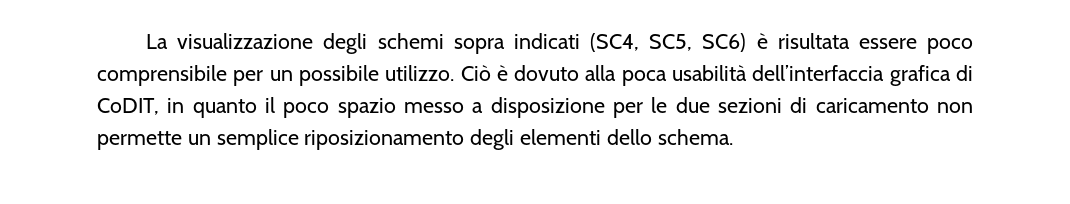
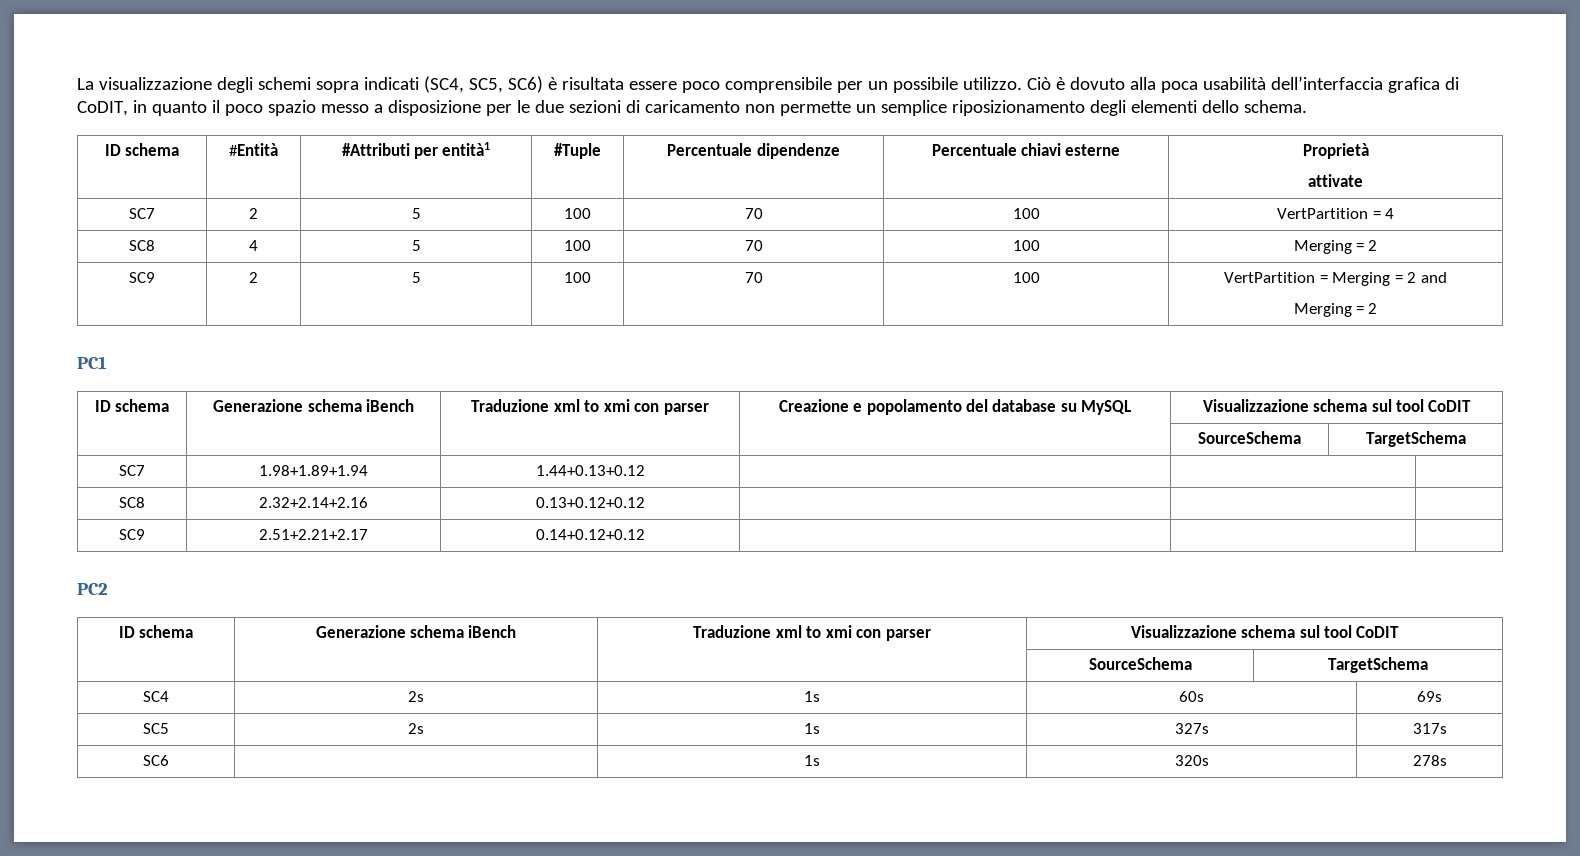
+ ID schema | #Entità | #Attributi per entità1 | #Tuple | Percentuale dipendenze | Percentuale chiavi esterne | Proprietà
+ attivate
+ SC7 | 2 | 5 | 100 | 70 | 100 | VertPartition = 4
+ SC8 | 4 | 5 | 100 | 70 | 100 | Merging = 2
+ SC9 | 2 | 5 | 100 | 70 | 100 | VertPartition = Merging = 2 and
+ Merging = 2
+ PC1
+ ID schema | Generazione schema iBench | Traduzione xml to xmi con parser | Creazione e popolamento del database su MySQL | Visualizzazione schema sul tool CoDIT
+ | | | | SourceSchema | TargetSchema
+ SC7 | 1.98+1.89+1.94 | 1.44+0.13+0.12 | | |
+ SC8 | 2.32+2.14+2.16 | 0.13+0.12+0.12 | | |
+ SC9 | 2.51+2.21+2.17 | 0.14+0.12+0.12 | | |
+ PC2
+ ID schema | Generazione schema iBench | Traduzione xml to xmi con parser | Visualizzazione schema sul tool CoDIT
+ | | | SourceSchema | TargetSchema
+ SC4 | 2s | 1s | 60s | 69s
+ SC5 | 2s | 1s | 327s | 317s
+ SC6 | | 1s | 320s | 278s

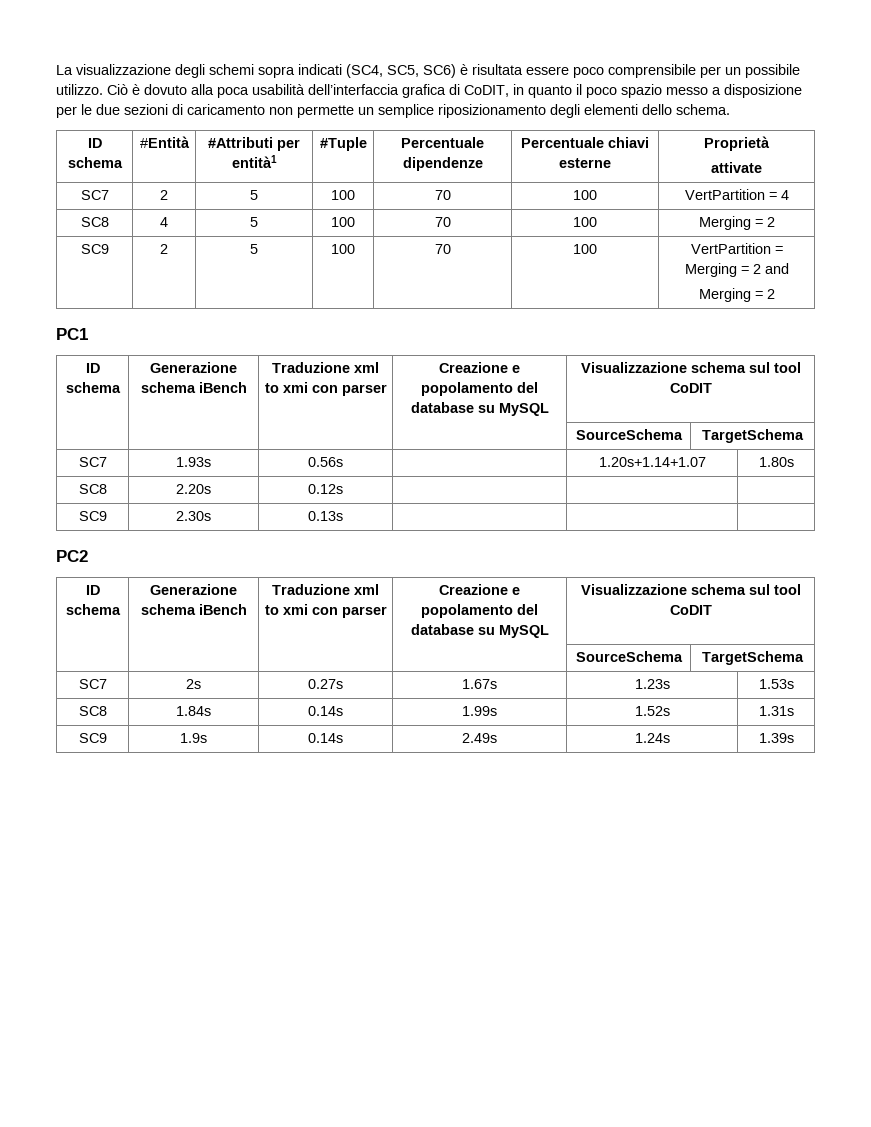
- SC7 | 1.98+1.89+1.94 | 1.44+0.13+0.12 | | |
- SC8 | 2.32+2.14+2.16 | 0.13+0.12+0.12 | | |
- SC9 | 2.51+2.21+2.17 | 0.14+0.12+0.12 | | |
+ SC7 | 1.93s | 0.56s | | 1.20s+1.14+1.07 | 1.80s
+ SC8 | 2.20s | 0.12s | | |
+ SC9 | 2.30s | 0.13s | | |
  PC2
- ID schema | Generazione schema iBench | Traduzione xml to xmi con parser | Visualizzazione schema sul tool CoDIT
- | | | SourceSchema | TargetSchema
- SC4 | 2s | 1s | 60s | 69s
- SC5 | 2s | 1s | 327s | 317s
- SC6 | | 1s | 320s | 278s
+ ID schema | Generazione schema iBench | Traduzione xml to xmi con parser | Creazione e popolamento del database su MySQL | Visualizzazione schema sul tool CoDIT
+ | | | | SourceSchema | TargetSchema
+ SC7 | 2s | 0.27s | 1.67s | 1.23s | 1.53s
+ SC8 | 1.84s | 0.14s | 1.99s | 1.52s | 1.31s
+ SC9 | 1.9s | 0.14s | 2.49s | 1.24s | 1.39s

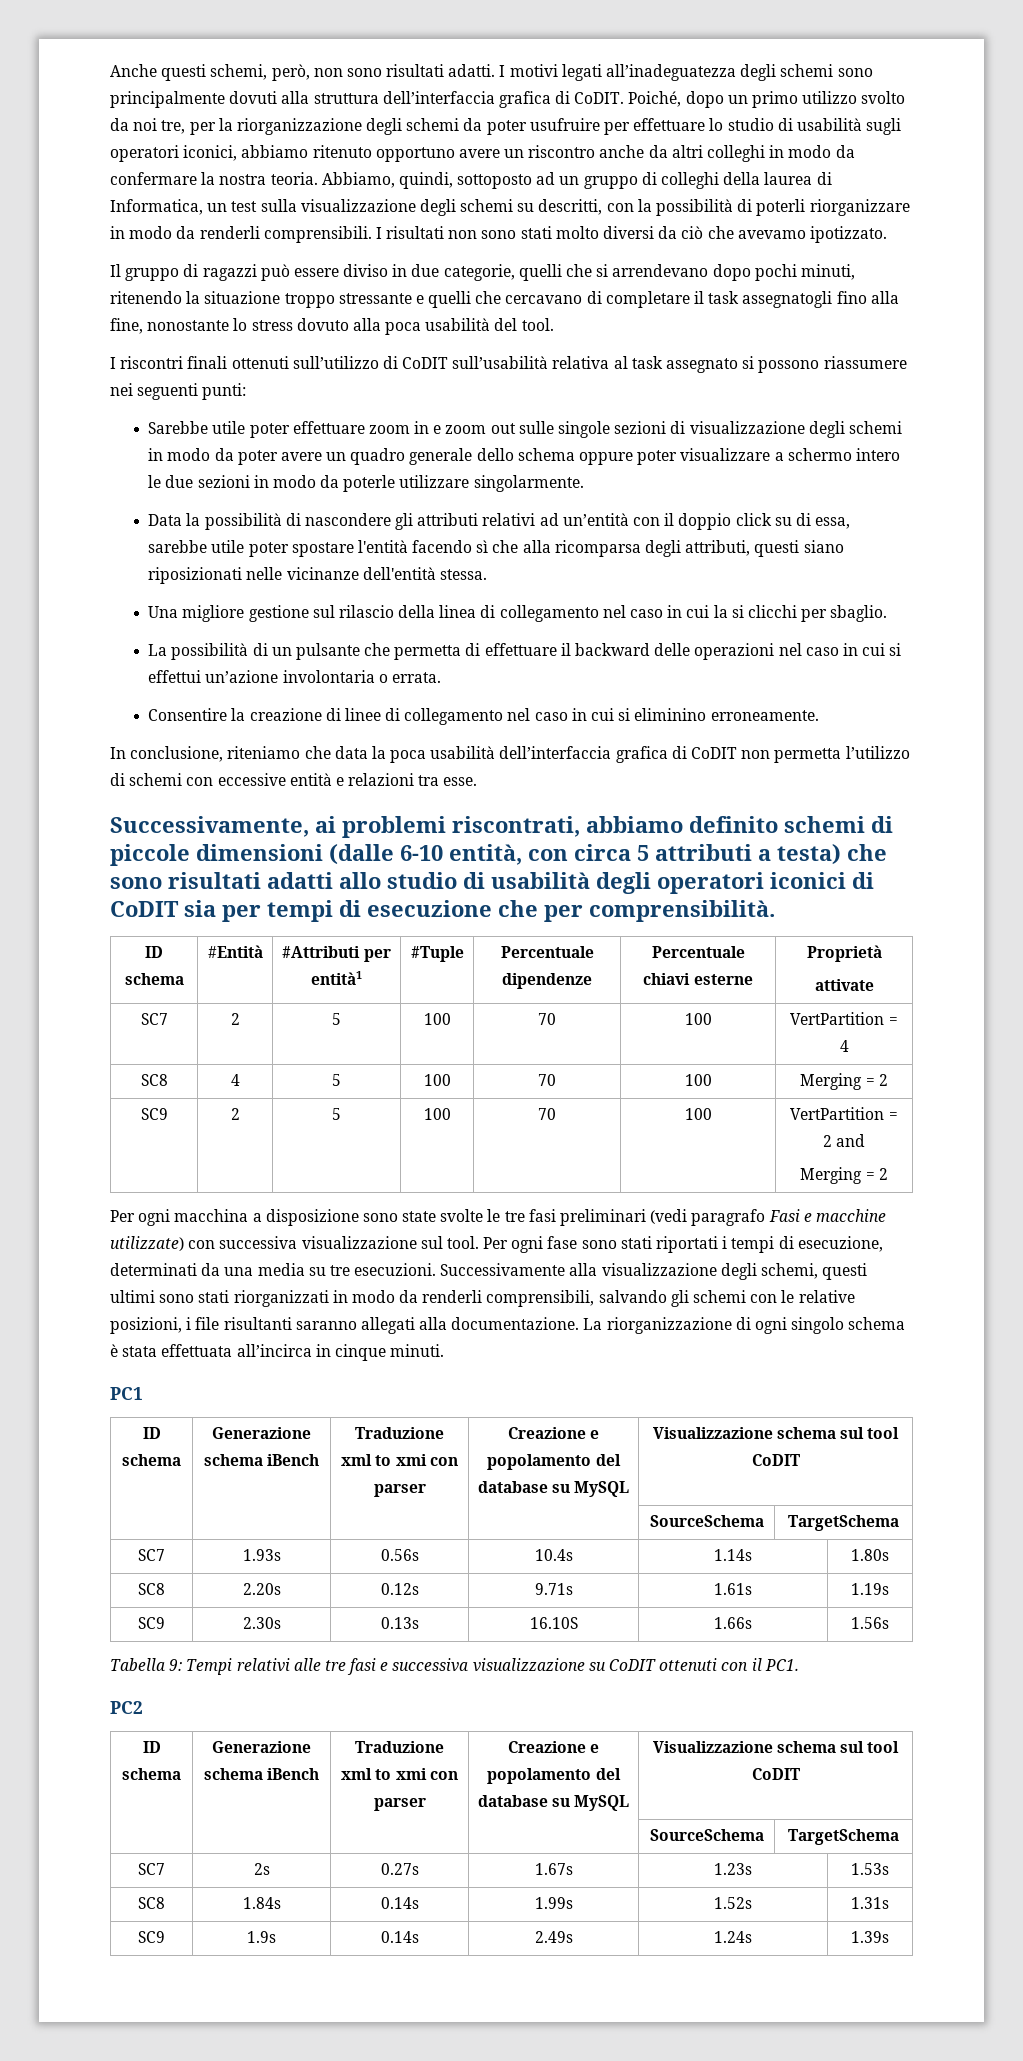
- La visualizzazione degli schemi sopra indicati (SC4, SC5, SC6) è risultata essere poco comprensibile per un possibile utilizzo. Ciò è dovuto alla poca usabilità dell’interfaccia grafica di CoDIT, in quanto il poco spazio messo a disposizione per le due sezioni di caricamento non permette un semplice riposizionamento degli elementi dello schema.
+ Anche questi schemi, però, non sono risultati adatti. I motivi legati all’inadeguatezza degli schemi sono principalmente dovuti alla struttura dell’interfaccia grafica di CoDIT. Poiché, dopo un primo utilizzo svolto da noi tre, per la riorganizzazione degli schemi da poter usufruire per effettuare lo studio di usabilità sugli operatori iconici, abbiamo ritenuto opportuno avere un riscontro anche da altri colleghi in modo da confermare la nostra teoria. Abbiamo, quindi, sottoposto ad un gruppo di colleghi della laurea di Informatica, un test sulla visualizzazione degli schemi su descritti, con la possibilità di poterli riorganizzare in modo da renderli comprensibili. I risultati non sono stati molto diversi da ciò che avevamo ipotizzato.
+ Il gruppo di ragazzi può essere diviso in due categorie, quelli che si arrendevano dopo pochi minuti, ritenendo la situazione troppo stressante e quelli che cercavano di completare il task assegnatogli fino alla fine, nonostante lo stress dovuto alla poca usabilità del tool.
+ I riscontri finali ottenuti sull’utilizzo di CoDIT sull’usabilità relativa al task assegnato si possono riassumere nei seguenti punti:
+ Sarebbe utile poter effettuare zoom in e zoom out sulle singole sezioni di visualizzazione degli schemi in modo da poter avere un quadro generale dello schema oppure poter visualizzare a schermo intero le due sezioni in modo da poterle utilizzare singolarmente.
+ Data la possibilità di nascondere gli attributi relativi ad un’entità con il doppio click su di essa, sarebbe utile poter spostare l'entità facendo sì che alla ricomparsa degli attributi, questi siano riposizionati nelle vicinanze dell'entità stessa.
+ Una migliore gestione sul rilascio della linea di collegamento nel caso in cui la si clicchi per sbaglio.
+ La possibilità di un pulsante che permetta di effettuare il backward delle operazioni nel caso in cui si effettui un’azione involontaria o errata.
+ Consentire la creazione di linee di collegamento nel caso in cui si eliminino erroneamente.
+ In conclusione, riteniamo che data la poca usabilità dell’interfaccia grafica di CoDIT non permetta l’utilizzo di schemi con eccessive entità e relazioni tra esse.
+ Successivamente, ai problemi riscontrati, abbiamo definito schemi di piccole dimensioni (dalle 6-10 entità, con circa 5 attributi a testa) che sono risultati adatti allo studio di usabilità degli operatori iconici di CoDIT sia per tempi di esecuzione che per comprensibilità.
- SC9 | 2 | 5 | 100 | 70 | 100 | VertPartition = Merging = 2 and
+ SC9 | 2 | 5 | 100 | 70 | 100 | VertPartition = 2 and
+ Per ogni macchina a disposizione sono state svolte le tre fasi preliminari (vedi paragrafo Fasi e macchine utilizzate) con successiva visualizzazione sul tool. Per ogni fase sono stati riportati i tempi di esecuzione, determinati da una media su tre esecuzioni. Successivamente alla visualizzazione degli schemi, questi ultimi sono stati riorganizzati in modo da renderli comprensibili, salvando gli schemi con le relative posizioni, i file risultanti saranno allegati alla documentazione. La riorganizzazione di ogni singolo schema è stata effettuata all’incirca in cinque minuti.
- SC7 | 1.93s | 0.56s | | 1.20s+1.14+1.07 | 1.80s
+ SC7 | 1.93s | 0.56s | 10.4s | 1.14s | 1.80s
- SC8 | 2.20s | 0.12s | | |
+ SC8 | 2.20s | 0.12s | 9.71s | 1.61s | 1.19s
- SC9 | 2.30s | 0.13s | | |
+ SC9 | 2.30s | 0.13s | 16.10S | 1.66s | 1.56s
+ Tabella 9: Tempi relativi alle tre fasi e successiva visualizzazione su CoDIT ottenuti con il PC1.

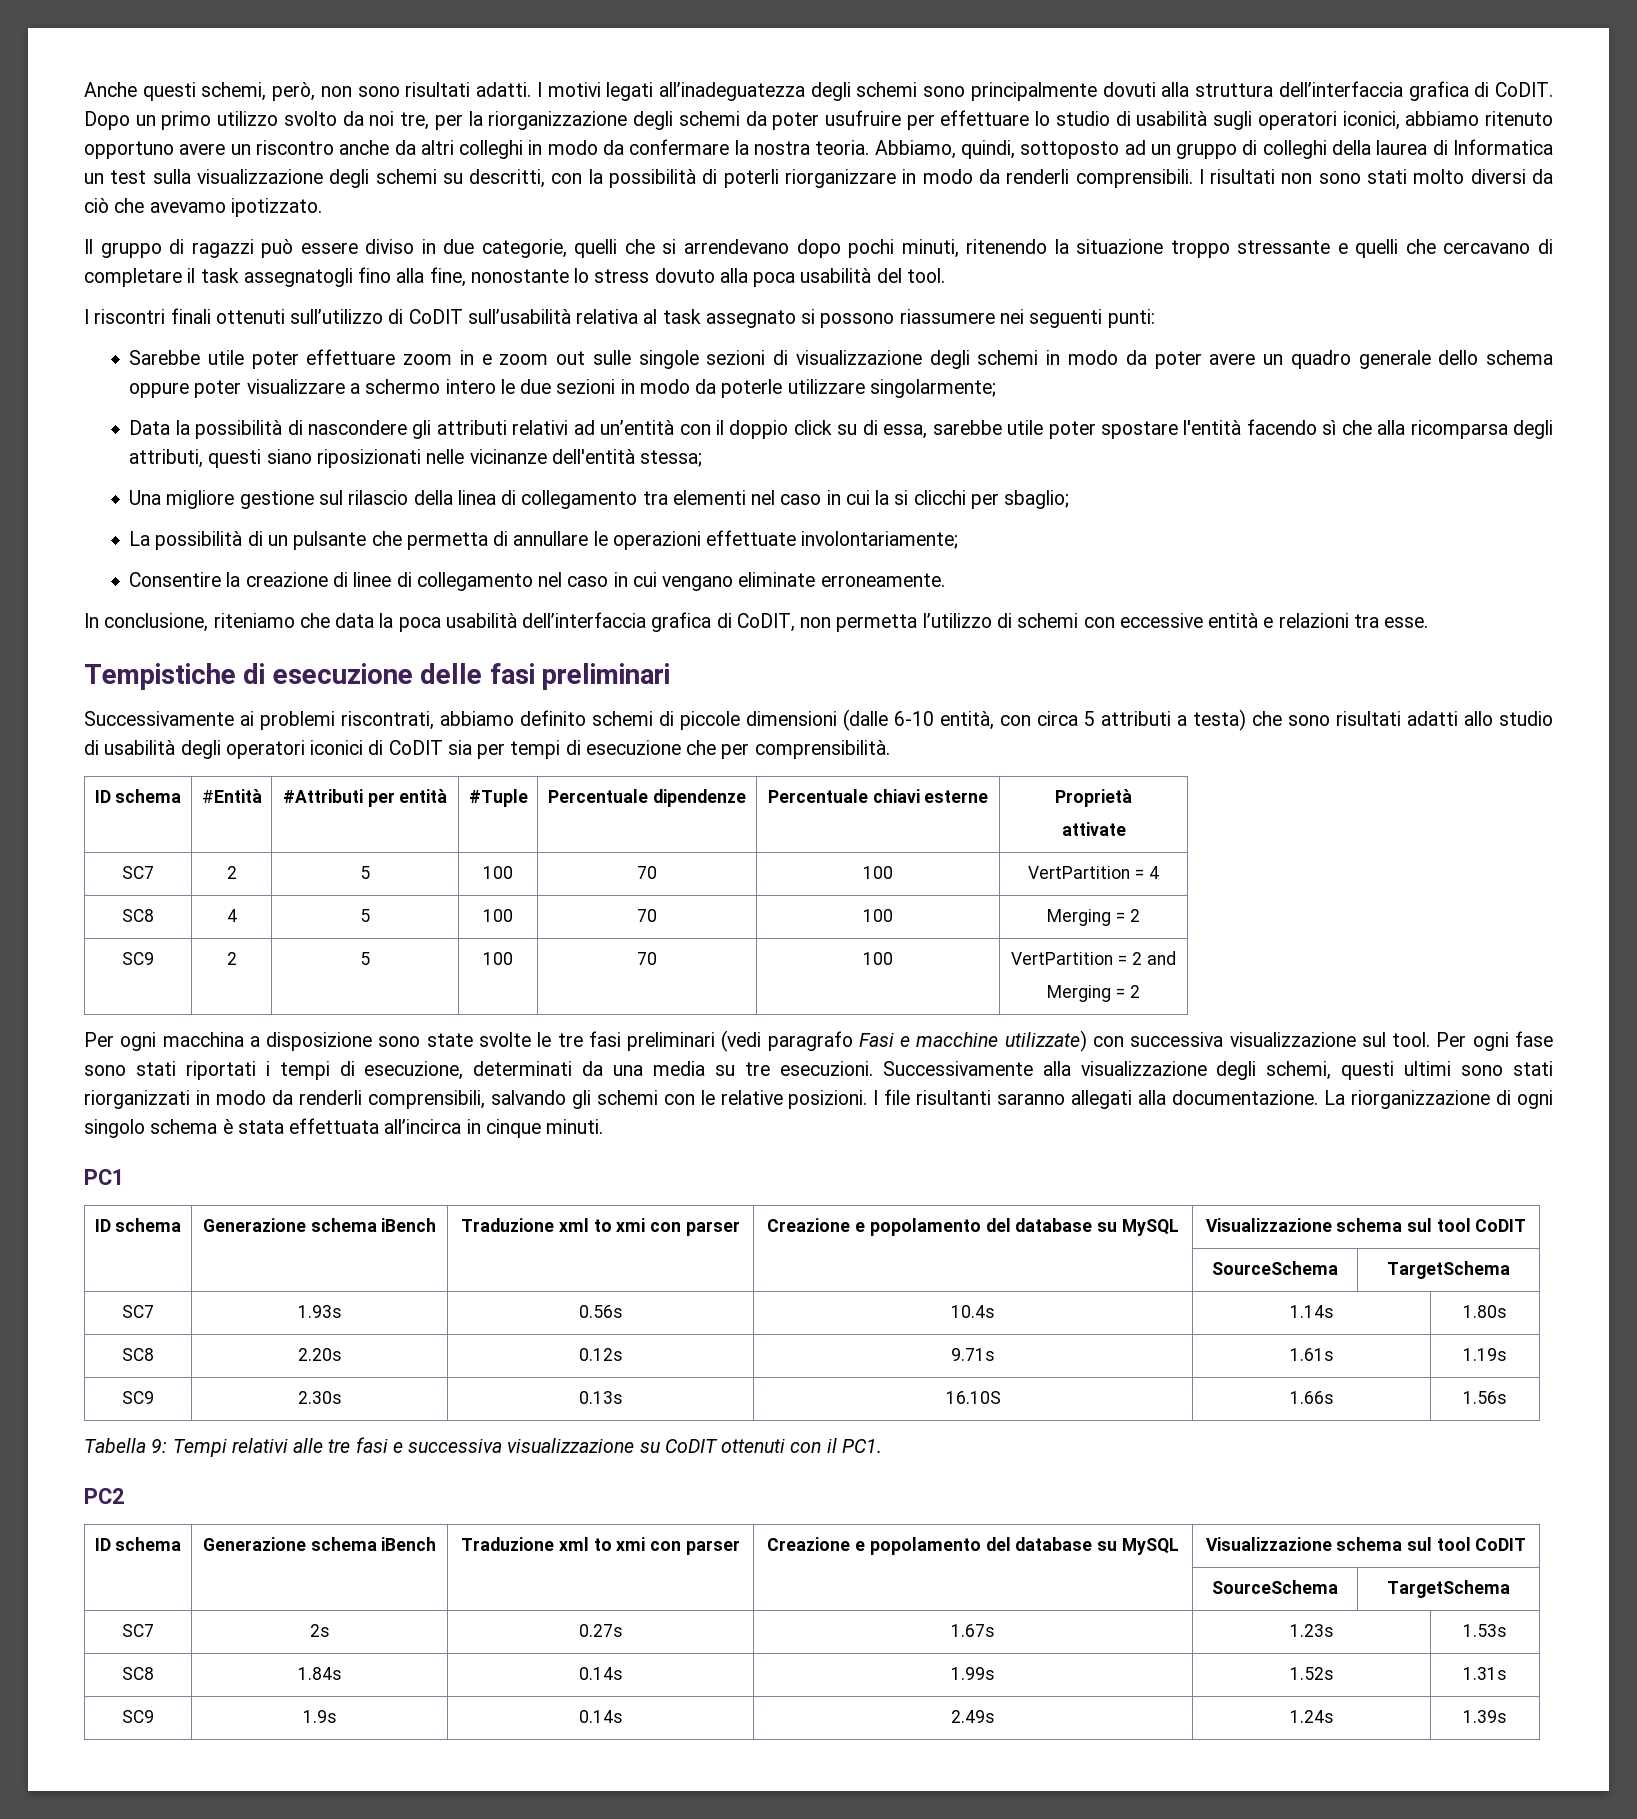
- Poiché, dopo un primo utilizzo svolto da noi tre, per la riorganizzazione degli schemi da poter usufruire per effettuare lo studio di usabilità sugli operatori iconici, abbiamo ritenuto opportuno avere un riscontro anche da altri colleghi in modo da confermare la nostra teoria.
+ Dopo un primo utilizzo svolto da noi tre, per la riorganizzazione degli schemi da poter usufruire per effettuare lo studio di usabilità sugli operatori iconici, abbiamo ritenuto opportuno avere un riscontro anche da altri colleghi in modo da confermare la nostra teoria.
- Abbiamo, quindi, sottoposto ad un gruppo di colleghi della laurea di Informatica, un test sulla visualizzazione degli schemi su descritti, con la possibilità di poterli riorganizzare in modo da renderli comprensibili.
+ Abbiamo, quindi, sottoposto ad un gruppo di colleghi della laurea di Informatica un test sulla visualizzazione degli schemi su descritti, con la possibilità di poterli riorganizzare in modo da renderli comprensibili.
- Sarebbe utile poter effettuare zoom in e zoom out sulle singole sezioni di visualizzazione degli schemi in modo da poter avere un quadro generale dello schema oppure poter visualizzare a schermo intero le due sezioni in modo da poterle utilizzare singolarmente.
+ Sarebbe utile poter effettuare zoom in e zoom out sulle singole sezioni di visualizzazione degli schemi in modo da poter avere un quadro generale dello schema oppure poter visualizzare a schermo intero le due sezioni in modo da poterle utilizzare singolarmente;
- Data la possibilità di nascondere gli attributi relativi ad un’entità con il doppio click su di essa, sarebbe utile poter spostare l'entità facendo sì che alla ricomparsa degli attributi, questi siano riposizionati nelle vicinanze dell'entità stessa.
+ Data la possibilità di nascondere gli attributi relativi ad un’entità con il doppio click su di essa, sarebbe utile poter spostare l'entità facendo sì che alla ricomparsa degli attributi, questi siano riposizionati nelle vicinanze dell'entità stessa;
- Una migliore gestione sul rilascio della linea di collegamento nel caso in cui la si clicchi per sbaglio.
+ Una migliore gestione sul rilascio della linea di collegamento tra elementi nel caso in cui la si clicchi per sbaglio;
- La possibilità di un pulsante che permetta di effettuare il backward delle operazioni nel caso in cui si effettui un’azione involontaria o errata.
+ La possibilità di un pulsante che permetta di annullare le operazioni effettuate involontariamente;
- Consentire la creazione di linee di collegamento nel caso in cui si eliminino erroneamente.
+ Consentire la creazione di linee di collegamento nel caso in cui vengano eliminate erroneamente.
- In conclusione, riteniamo che data la poca usabilità dell’interfaccia grafica di CoDIT non permetta l’utilizzo di schemi con eccessive entità e relazioni tra esse.
+ In conclusione, riteniamo che data la poca usabilità dell’interfaccia grafica di CoDIT, non permetta l’utilizzo di schemi con eccessive entità e relazioni tra esse.
- Successivamente, ai problemi riscontrati, abbiamo definito schemi di piccole dimensioni (dalle 6-10 entità, con circa 5 attributi a testa) che sono risultati adatti allo studio di usabilità degli operatori iconici di CoDIT sia per tempi di esecuzione che per comprensibilità.
+ Tempistiche di esecuzione delle fasi preliminari
+ Successivamente ai problemi riscontrati, abbiamo definito schemi di piccole dimensioni (dalle 6-10 entità, con circa 5 attributi a testa) che sono risultati adatti allo studio di usabilità degli operatori iconici di CoDIT sia per tempi di esecuzione che per comprensibilità.
- ID schema | #Entità | #Attributi per entità1 | #Tuple | Percentuale dipendenze | Percentuale chiavi esterne | Proprietà
+ ID schema | #Entità | #Attributi per entità | #Tuple | Percentuale dipendenze | Percentuale chiavi esterne | Proprietà
- Successivamente alla visualizzazione degli schemi, questi ultimi sono stati riorganizzati in modo da renderli comprensibili, salvando gli schemi con le relative posizioni, i file risultanti saranno allegati alla documentazione.
+ Successivamente alla visualizzazione degli schemi, questi ultimi sono stati riorganizzati in modo da renderli comprensibili, salvando gli schemi con le relative posizioni. I file risultanti saranno allegati alla documentazione.

